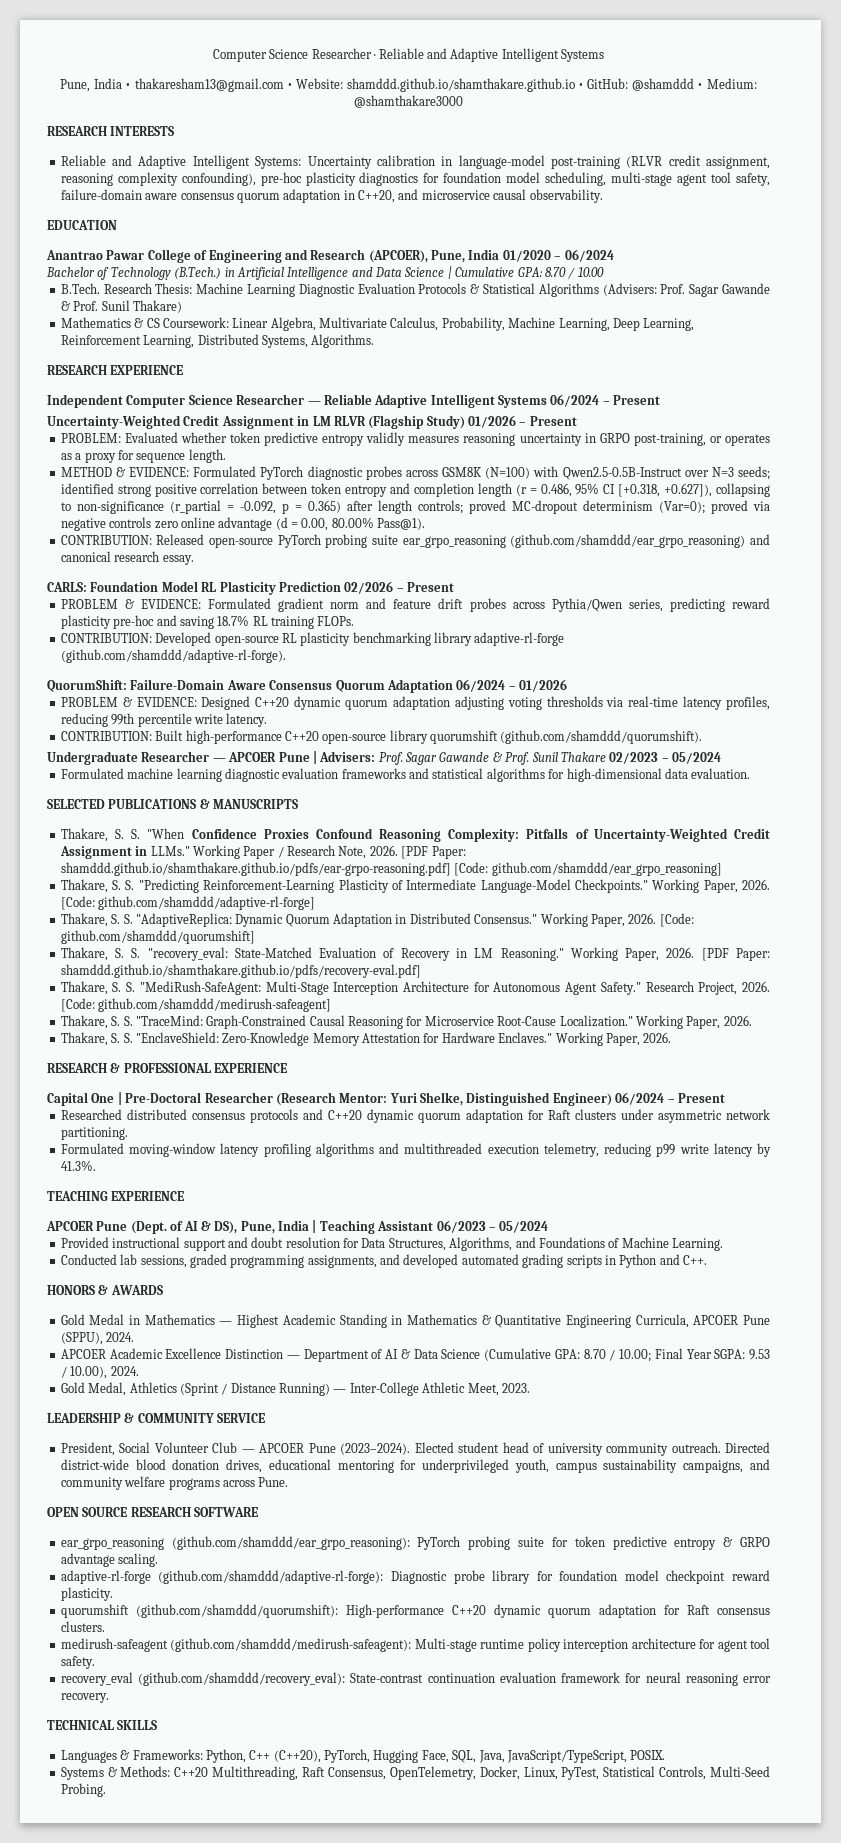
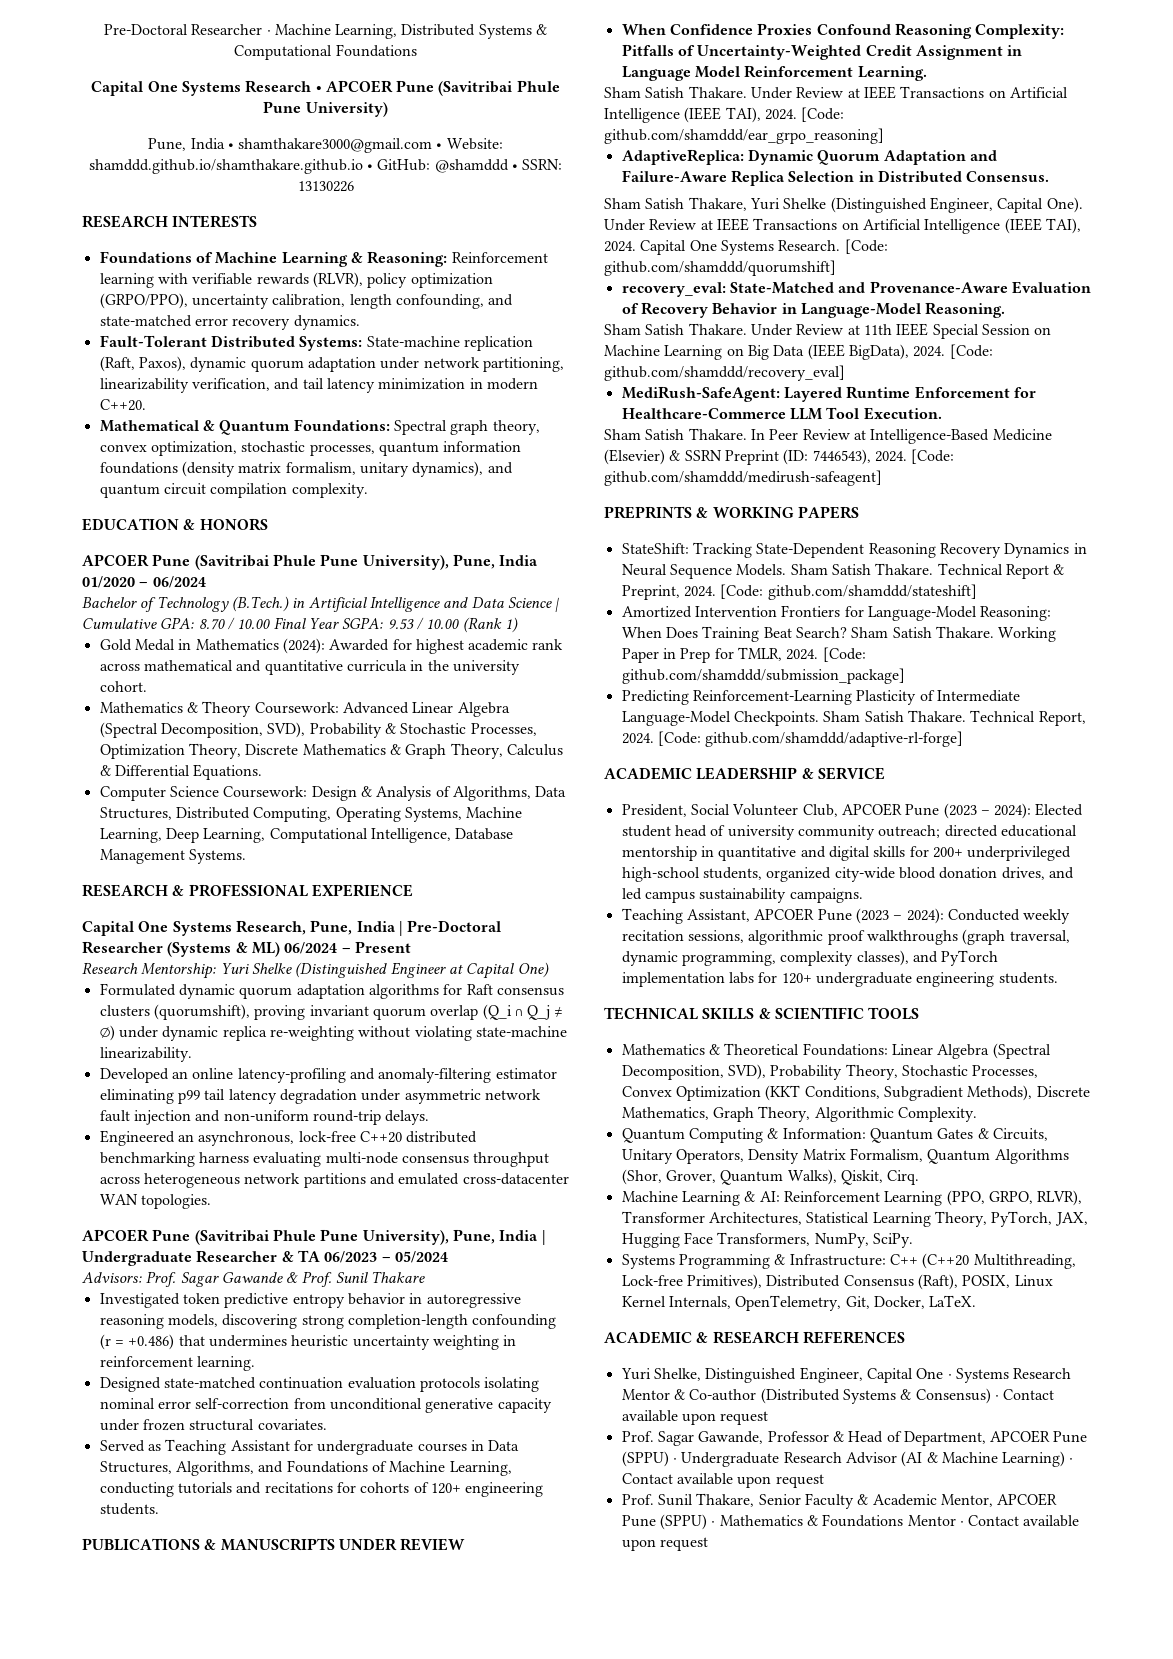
- Computer Science Researcher · Reliable and Adaptive Intelligent Systems
+ Pre-Doctoral Researcher · Machine Learning, Distributed Systems & Computational Foundations
+ Capital One Systems Research • APCOER Pune (Savitribai Phule Pune University)
- Pune, India • thakaresham13@gmail.com • Website: shamddd.github.io/shamthakare.github.io • GitHub: @shamddd • Medium: @shamthakare3000
+ Pune, India • shamthakare3000@gmail.com • Website: shamddd.github.io/shamthakare.github.io • GitHub: @shamddd • SSRN: 13130226
- Reliable and Adaptive Intelligent Systems: Uncertainty calibration in language-model post-training (RLVR credit assignment, reasoning complexity confounding), pre-hoc plasticity diagnostics for foundation model scheduling, multi-stage agent tool safety, failure-domain aware consensus quorum adaptation in C++20, and microservice causal observability.
- EDUCATION
- Anantrao Pawar College of Engineering and Research (APCOER), Pune, India 01/2020 – 06/2024
+ Foundations of Machine Learning & Reasoning: Reinforcement learning with verifiable rewards (RLVR), policy optimization (GRPO/PPO), uncertainty calibration, length confounding, and state-matched error recovery dynamics.
+ Fault-Tolerant Distributed Systems: State-machine replication (Raft, Paxos), dynamic quorum adaptation under network partitioning, linearizability verification, and tail latency minimization in modern C++20.
+ Mathematical & Quantum Foundations: Spectral graph theory, convex optimization, stochastic processes, quantum information foundations (density matrix formalism, unitary dynamics), and quantum circuit compilation complexity.
+ EDUCATION & HONORS
+ APCOER Pune (Savitribai Phule Pune University), Pune, India 01/2020 – 06/2024
- Bachelor of Technology (B.Tech.) in Artificial Intelligence and Data Science | Cumulative GPA: 8.70 / 10.00
- B.Tech. Research Thesis: Machine Learning Diagnostic Evaluation Protocols & Statistical Algorithms (Advisers: Prof. Sagar Gawande & Prof. Sunil Thakare)
- Mathematics & CS Coursework: Linear Algebra, Multivariate Calculus, Probability, Machine Learning, Deep Learning, Reinforcement Learning, Distributed Systems, Algorithms.
- RESEARCH EXPERIENCE
- Independent Computer Science Researcher — Reliable Adaptive Intelligent Systems 06/2024 – Present
- Uncertainty-Weighted Credit Assignment in LM RLVR (Flagship Study) 01/2026 – Present
- PROBLEM: Evaluated whether token predictive entropy validly measures reasoning uncertainty in GRPO post-training, or operates as a proxy for sequence length.
- METHOD & EVIDENCE: Formulated PyTorch diagnostic probes across GSM8K (N=100) with Qwen2.5-0.5B-Instruct over N=3 seeds; identified strong positive correlation between token entropy and completion length (r = 0.486, 95% CI [+0.318, +0.627]), collapsing to non-significance (r_partial = -0.092, p = 0.365) after length controls; proved MC-dropout determinism (Var=0); proved via negative controls zero online advantage (d = 0.00, 80.00% Pass@1).
- CONTRIBUTION: Released open-source PyTorch probing suite ear_grpo_reasoning (github.com/shamddd/ear_grpo_reasoning) and canonical research essay.
- CARLS: Foundation Model RL Plasticity Prediction 02/2026 – Present
- PROBLEM & EVIDENCE: Formulated gradient norm and feature drift probes across Pythia/Qwen series, predicting reward plasticity pre-hoc and saving 18.7% RL training FLOPs.
- CONTRIBUTION: Developed open-source RL plasticity benchmarking library adaptive-rl-forge (github.com/shamddd/adaptive-rl-forge).
- QuorumShift: Failure-Domain Aware Consensus Quorum Adaptation 06/2024 – 01/2026
- PROBLEM & EVIDENCE: Designed C++20 dynamic quorum adaptation adjusting voting thresholds via real-time latency profiles, reducing 99th percentile write latency.
- CONTRIBUTION: Built high-performance C++20 open-source library quorumshift (github.com/shamddd/quorumshift).
- Undergraduate Researcher — APCOER Pune | Advisers: Prof. Sagar Gawande & Prof. Sunil Thakare 02/2023 – 05/2024
- Formulated machine learning diagnostic evaluation frameworks and statistical algorithms for high-dimensional data evaluation.
- SELECTED PUBLICATIONS & MANUSCRIPTS
- Thakare, S. S. "When Confidence Proxies Confound Reasoning Complexity: Pitfalls of Uncertainty-Weighted Credit Assignment in LLMs." Working Paper / Research Note, 2026. [PDF Paper: shamddd.github.io/shamthakare.github.io/pdfs/ear-grpo-reasoning.pdf] [Code: github.com/shamddd/ear_grpo_reasoning]
- Thakare, S. S. "Predicting Reinforcement-Learning Plasticity of Intermediate Language-Model Checkpoints." Working Paper, 2026. [Code: github.com/shamddd/adaptive-rl-forge]
- Thakare, S. S. "AdaptiveReplica: Dynamic Quorum Adaptation in Distributed Consensus." Working Paper, 2026. [Code: github.com/shamddd/quorumshift]
- Thakare, S. S. "recovery_eval: State-Matched Evaluation of Recovery in LM Reasoning." Working Paper, 2026. [PDF Paper: shamddd.github.io/shamthakare.github.io/pdfs/recovery-eval.pdf]
- Thakare, S. S. "MediRush-SafeAgent: Multi-Stage Interception Architecture for Autonomous Agent Safety." Research Project, 2026. [Code: github.com/shamddd/medirush-safeagent]
- Thakare, S. S. "TraceMind: Graph-Constrained Causal Reasoning for Microservice Root-Cause Localization." Working Paper, 2026.
- Thakare, S. S. "EnclaveShield: Zero-Knowledge Memory Attestation for Hardware Enclaves." Working Paper, 2026.
+ Bachelor of Technology (B.Tech.) in Artificial Intelligence and Data Science | Cumulative GPA: 8.70 / 10.00 Final Year SGPA: 9.53 / 10.00 (Rank 1)
+ Gold Medal in Mathematics (2024): Awarded for highest academic rank across mathematical and quantitative curricula in the university cohort.
+ Mathematics & Theory Coursework: Advanced Linear Algebra (Spectral Decomposition, SVD), Probability & Stochastic Processes, Optimization Theory, Discrete Mathematics & Graph Theory, Calculus & Differential Equations.
+ Computer Science Coursework: Design & Analysis of Algorithms, Data Structures, Distributed Computing, Operating Systems, Machine Learning, Deep Learning, Computational Intelligence, Database Management Systems.
  RESEARCH & PROFESSIONAL EXPERIENCE
- Capital One | Pre-Doctoral Researcher (Research Mentor: Yuri Shelke, Distinguished Engineer) 06/2024 – Present
- Researched distributed consensus protocols and C++20 dynamic quorum adaptation for Raft clusters under asymmetric network partitioning.
- Formulated moving-window latency profiling algorithms and multithreaded execution telemetry, reducing p99 write latency by 41.3%.
- TEACHING EXPERIENCE
- APCOER Pune (Dept. of AI & DS), Pune, India | Teaching Assistant 06/2023 – 05/2024
- Provided instructional support and doubt resolution for Data Structures, Algorithms, and Foundations of Machine Learning.
- Conducted lab sessions, graded programming assignments, and developed automated grading scripts in Python and C++.
- HONORS & AWARDS
- Gold Medal in Mathematics — Highest Academic Standing in Mathematics & Quantitative Engineering Curricula, APCOER Pune (SPPU), 2024.
- APCOER Academic Excellence Distinction — Department of AI & Data Science (Cumulative GPA: 8.70 / 10.00; Final Year SGPA: 9.53 / 10.00), 2024.
- Gold Medal, Athletics (Sprint / Distance Running) — Inter-College Athletic Meet, 2023.
- LEADERSHIP & COMMUNITY SERVICE
+ Capital One Systems Research, Pune, India | Pre-Doctoral Researcher (Systems & ML) 06/2024 – Present
+ Research Mentorship: Yuri Shelke (Distinguished Engineer at Capital One)
+ Formulated dynamic quorum adaptation algorithms for Raft consensus clusters (quorumshift), proving invariant quorum overlap (Q_i ∩ Q_j ≠ ∅) under dynamic replica re-weighting without violating state-machine linearizability.
+ Developed an online latency-profiling and anomaly-filtering estimator eliminating p99 tail latency degradation under asymmetric network fault injection and non-uniform round-trip delays.
+ Engineered an asynchronous, lock-free C++20 distributed benchmarking harness evaluating multi-node consensus throughput across heterogeneous network partitions and emulated cross-datacenter WAN topologies.
+ APCOER Pune (Savitribai Phule Pune University), Pune, India | Undergraduate Researcher & TA 06/2023 – 05/2024
+ Advisors: Prof. Sagar Gawande & Prof. Sunil Thakare
+ Investigated token predictive entropy behavior in autoregressive reasoning models, discovering strong completion-length confounding (r = +0.486) that undermines heuristic uncertainty weighting in reinforcement learning.
+ Designed state-matched continuation evaluation protocols isolating nominal error self-correction from unconditional generative capacity under frozen structural covariates.
+ Served as Teaching Assistant for undergraduate courses in Data Structures, Algorithms, and Foundations of Machine Learning, conducting tutorials and recitations for cohorts of 120+ engineering students.
+ PUBLICATIONS & MANUSCRIPTS UNDER REVIEW
+ When Confidence Proxies Confound Reasoning Complexity: Pitfalls of Uncertainty-Weighted Credit Assignment in Language Model Reinforcement Learning.
+ Sham Satish Thakare. Under Review at IEEE Transactions on Artificial Intelligence (IEEE TAI), 2024. [Code: github.com/shamddd/ear_grpo_reasoning]
+ AdaptiveReplica: Dynamic Quorum Adaptation and Failure-Aware Replica Selection in Distributed Consensus.
+ Sham Satish Thakare, Yuri Shelke (Distinguished Engineer, Capital One). Under Review at IEEE Transactions on Artificial Intelligence (IEEE TAI), 2024. Capital One Systems Research. [Code: github.com/shamddd/quorumshift]
+ recovery_eval: State-Matched and Provenance-Aware Evaluation of Recovery Behavior in Language-Model Reasoning.
+ Sham Satish Thakare. Under Review at 11th IEEE Special Session on Machine Learning on Big Data (IEEE BigData), 2024. [Code: github.com/shamddd/recovery_eval]
+ MediRush-SafeAgent: Layered Runtime Enforcement for Healthcare-Commerce LLM Tool Execution.
+ Sham Satish Thakare. In Peer Review at Intelligence-Based Medicine (Elsevier) & SSRN Preprint (ID: 7446543), 2024. [Code: github.com/shamddd/medirush-safeagent]
+ PREPRINTS & WORKING PAPERS
+ StateShift: Tracking State-Dependent Reasoning Recovery Dynamics in Neural Sequence Models. Sham Satish Thakare. Technical Report & Preprint, 2024. [Code: github.com/shamddd/stateshift]
+ Amortized Intervention Frontiers for Language-Model Reasoning: When Does Training Beat Search? Sham Satish Thakare. Working Paper in Prep for TMLR, 2024. [Code: github.com/shamddd/submission_package]
+ Predicting Reinforcement-Learning Plasticity of Intermediate Language-Model Checkpoints. Sham Satish Thakare. Technical Report, 2024. [Code: github.com/shamddd/adaptive-rl-forge]
+ ACADEMIC LEADERSHIP & SERVICE
- President, Social Volunteer Club — APCOER Pune (2023–2024). Elected student head of university community outreach. Directed district-wide blood donation drives, educational mentoring for underprivileged youth, campus sustainability campaigns, and community welfare programs across Pune.
- OPEN SOURCE RESEARCH SOFTWARE
- ear_grpo_reasoning (github.com/shamddd/ear_grpo_reasoning): PyTorch probing suite for token predictive entropy & GRPO advantage scaling.
- adaptive-rl-forge (github.com/shamddd/adaptive-rl-forge): Diagnostic probe library for foundation model checkpoint reward plasticity.
- quorumshift (github.com/shamddd/quorumshift): High-performance C++20 dynamic quorum adaptation for Raft consensus clusters.
- medirush-safeagent (github.com/shamddd/medirush-safeagent): Multi-stage runtime policy interception architecture for agent tool safety.
- recovery_eval (github.com/shamddd/recovery_eval): State-contrast continuation evaluation framework for neural reasoning error recovery.
- TECHNICAL SKILLS
- Languages & Frameworks: Python, C++ (C++20), PyTorch, Hugging Face, SQL, Java, JavaScript/TypeScript, POSIX.
- Systems & Methods: C++20 Multithreading, Raft Consensus, OpenTelemetry, Docker, Linux, PyTest, Statistical Controls, Multi-Seed Probing.
+ President, Social Volunteer Club, APCOER Pune (2023 – 2024): Elected student head of university community outreach; directed educational mentorship in quantitative and digital skills for 200+ underprivileged high-school students, organized city-wide blood donation drives, and led campus sustainability campaigns.
+ Teaching Assistant, APCOER Pune (2023 – 2024): Conducted weekly recitation sessions, algorithmic proof walkthroughs (graph traversal, dynamic programming, complexity classes), and PyTorch implementation labs for 120+ undergraduate engineering students.
+ TECHNICAL SKILLS & SCIENTIFIC TOOLS
+ Mathematics & Theoretical Foundations: Linear Algebra (Spectral Decomposition, SVD), Probability Theory, Stochastic Processes, Convex Optimization (KKT Conditions, Subgradient Methods), Discrete Mathematics, Graph Theory, Algorithmic Complexity.
+ Quantum Computing & Information: Quantum Gates & Circuits, Unitary Operators, Density Matrix Formalism, Quantum Algorithms (Shor, Grover, Quantum Walks), Qiskit, Cirq.
+ Machine Learning & AI: Reinforcement Learning (PPO, GRPO, RLVR), Transformer Architectures, Statistical Learning Theory, PyTorch, JAX, Hugging Face Transformers, NumPy, SciPy.
+ Systems Programming & Infrastructure: C++ (C++20 Multithreading, Lock-free Primitives), Distributed Consensus (Raft), POSIX, Linux Kernel Internals, OpenTelemetry, Git, Docker, LaTeX.
+ ACADEMIC & RESEARCH REFERENCES
+ Yuri Shelke, Distinguished Engineer, Capital One · Systems Research Mentor & Co-author (Distributed Systems & Consensus) · Contact available upon request
+ Prof. Sagar Gawande, Professor & Head of Department, APCOER Pune (SPPU) · Undergraduate Research Advisor (AI & Machine Learning) · Contact available upon request
+ Prof. Sunil Thakare, Senior Faculty & Academic Mentor, APCOER Pune (SPPU) · Mathematics & Foundations Mentor · Contact available upon request

